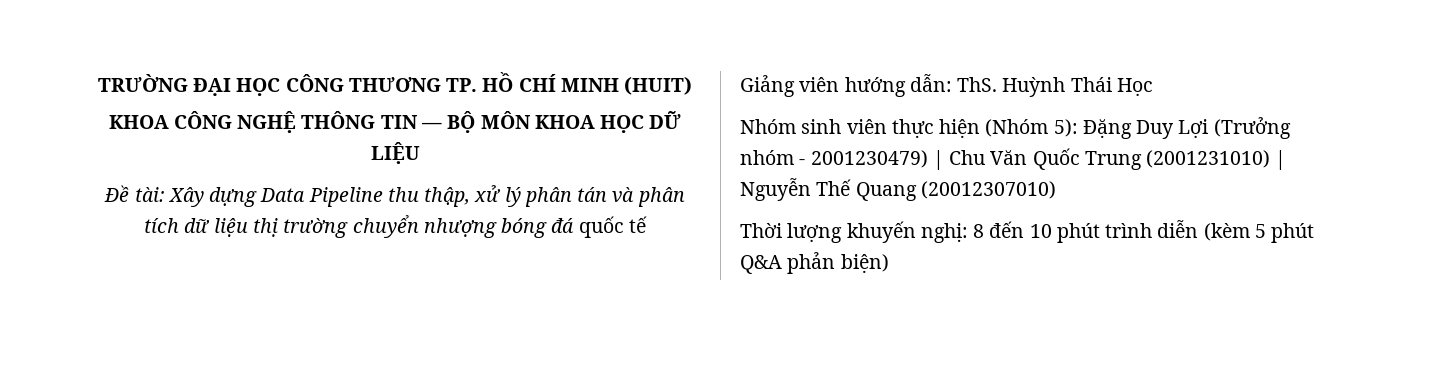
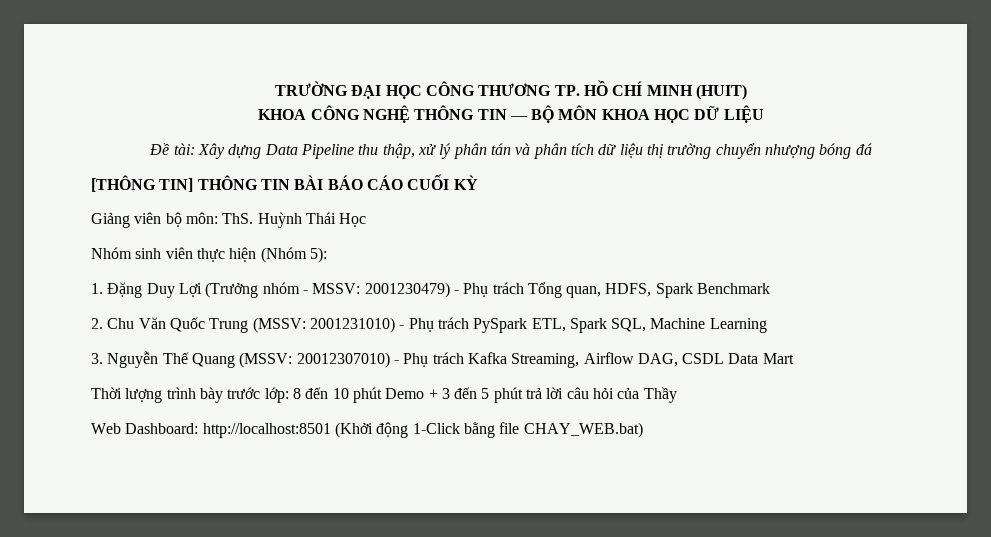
- Đề tài: Xây dựng Data Pipeline thu thập, xử lý phân tán và phân tích dữ liệu thị trường chuyển nhượng bóng đá quốc tế
+ Đề tài: Xây dựng Data Pipeline thu thập, xử lý phân tán và phân tích dữ liệu thị trường chuyển nhượng bóng đá
+ [THÔNG TIN] THÔNG TIN BÀI BÁO CÁO CUỐI KỲ
- Giảng viên hướng dẫn: ThS. Huỳnh Thái Học
+ Giảng viên bộ môn: ThS. Huỳnh Thái Học
- Nhóm sinh viên thực hiện (Nhóm 5): Đặng Duy Lợi (Trưởng nhóm - 2001230479) | Chu Văn Quốc Trung (2001231010) | Nguyễn Thế Quang (20012307010)
- Thời lượng khuyến nghị: 8 đến 10 phút trình diễn (kèm 5 phút Q&A phản biện)
+ Nhóm sinh viên thực hiện (Nhóm 5):
+ 1. Đặng Duy Lợi (Trưởng nhóm - MSSV: 2001230479) - Phụ trách Tổng quan, HDFS, Spark Benchmark
+ 2. Chu Văn Quốc Trung (MSSV: 2001231010) - Phụ trách PySpark ETL, Spark SQL, Machine Learning
+ 3. Nguyễn Thế Quang (MSSV: 20012307010) - Phụ trách Kafka Streaming, Airflow DAG, CSDL Data Mart
+ Thời lượng trình bày trước lớp: 8 đến 10 phút Demo + 3 đến 5 phút trả lời câu hỏi của Thầy
+ Web Dashboard: http://localhost:8501 (Khởi động 1-Click bằng file CHAY_WEB.bat)

